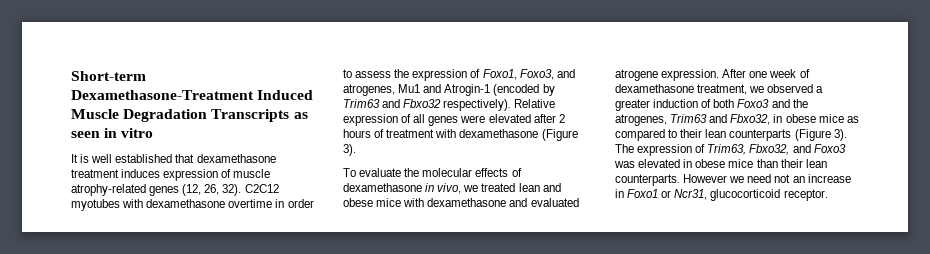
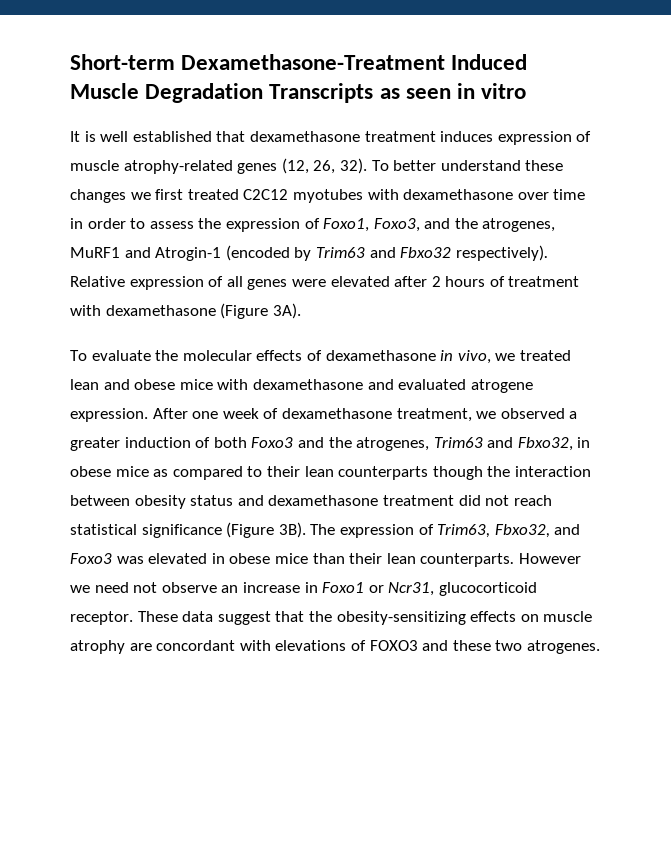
- C2C12 myotubes with dexamethasone overtime in order to assess the expression of Foxo1, Foxo3, and atrogenes, Mu1 and Atrogin-1 (encoded by Trim63 and Fbxo32 respectively).
+ To better understand these changes we first treated C2C12 myotubes with dexamethasone over time in order to assess the expression of Foxo1, Foxo3, and the atrogenes, MuRF1 and Atrogin-1 (encoded by Trim63 and Fbxo32 respectively).
- Relative expression of all genes were elevated after 2 hours of treatment with dexamethasone (Figure 3).
+ Relative expression of all genes were elevated after 2 hours of treatment with dexamethasone (Figure 3A).
- After one week of dexamethasone treatment, we observed a greater induction of both Foxo3 and the atrogenes, Trim63 and Fbxo32, in obese mice as compared to their lean counterparts (Figure 3).
+ After one week of dexamethasone treatment, we observed a greater induction of both Foxo3 and the atrogenes, Trim63 and Fbxo32, in obese mice as compared to their lean counterparts though the interaction between obesity status and dexamethasone treatment did not reach statistical significance (Figure 3B).
- However we need not an increase in Foxo1 or Ncr31, glucocorticoid receptor.
+ However we need not observe an increase in Foxo1 or Ncr31, glucocorticoid receptor.
+ These data suggest that the obesity-sensitizing effects on muscle atrophy are concordant with elevations of FOXO3 and these two atrogenes.

